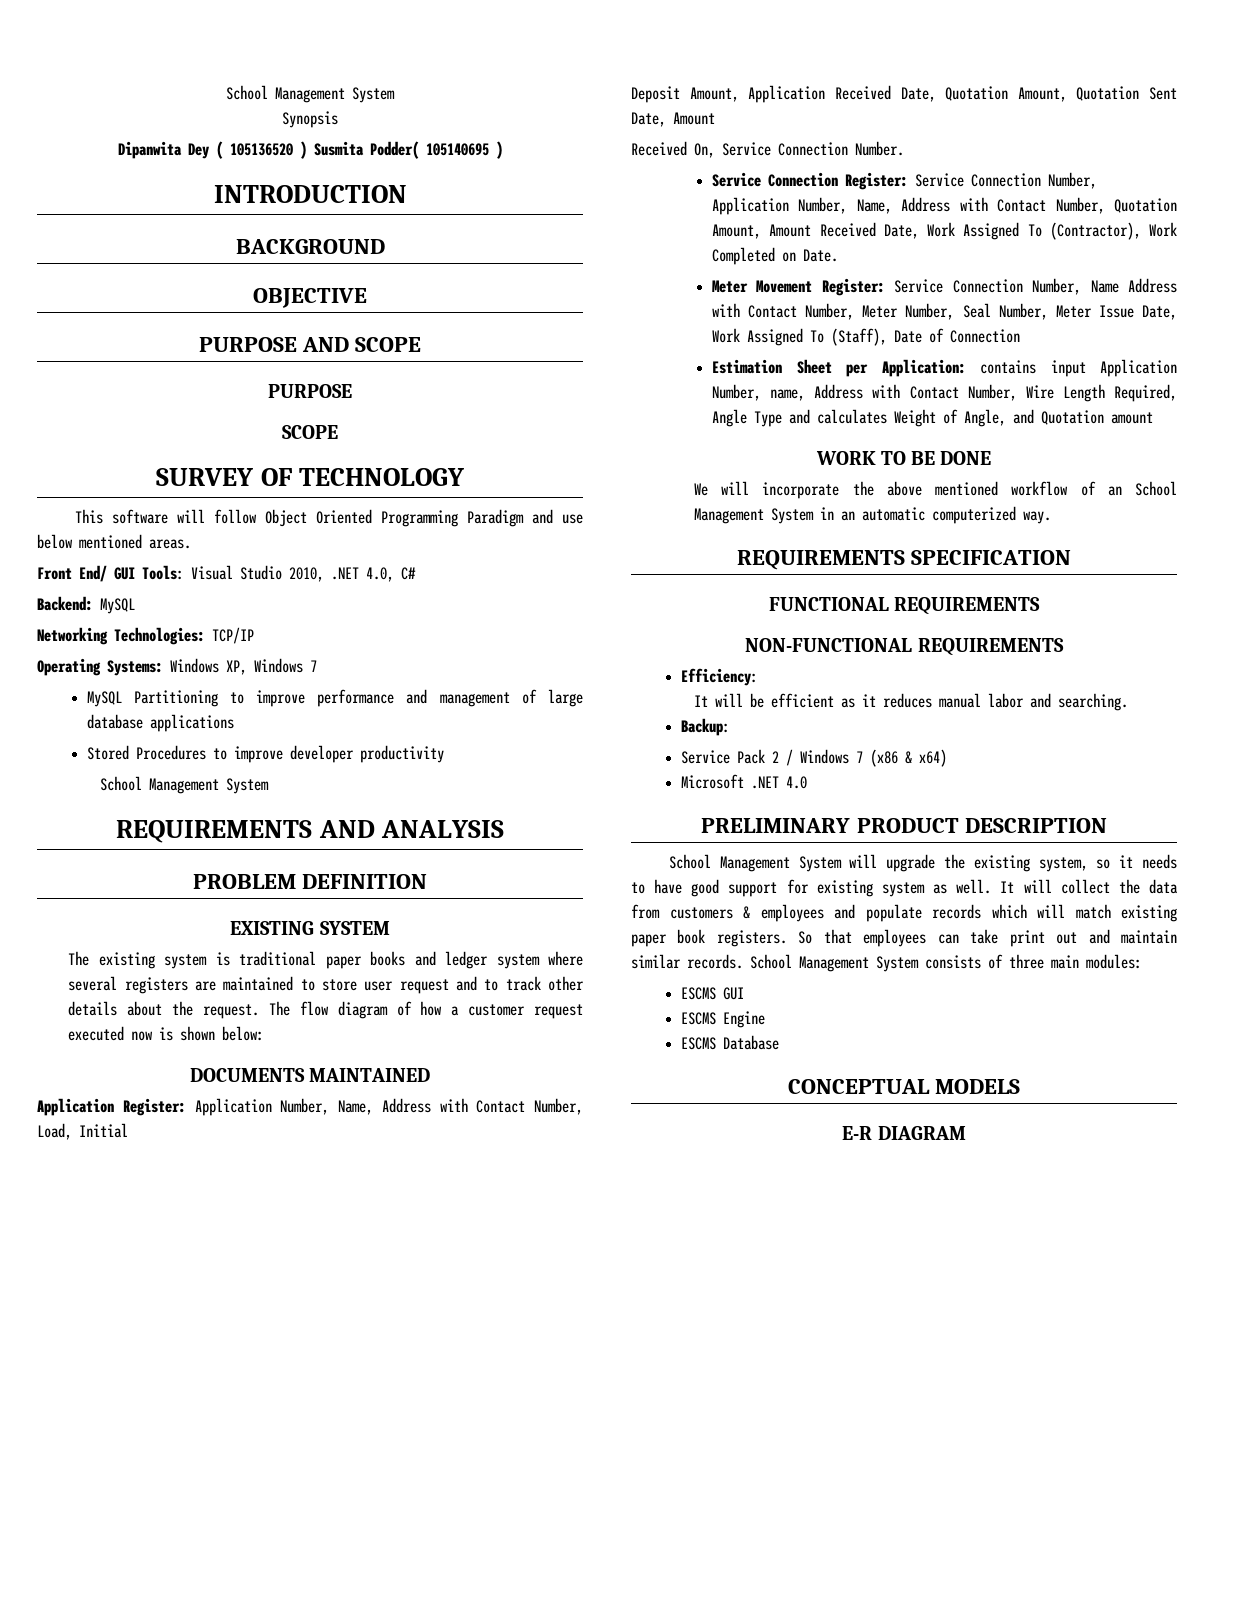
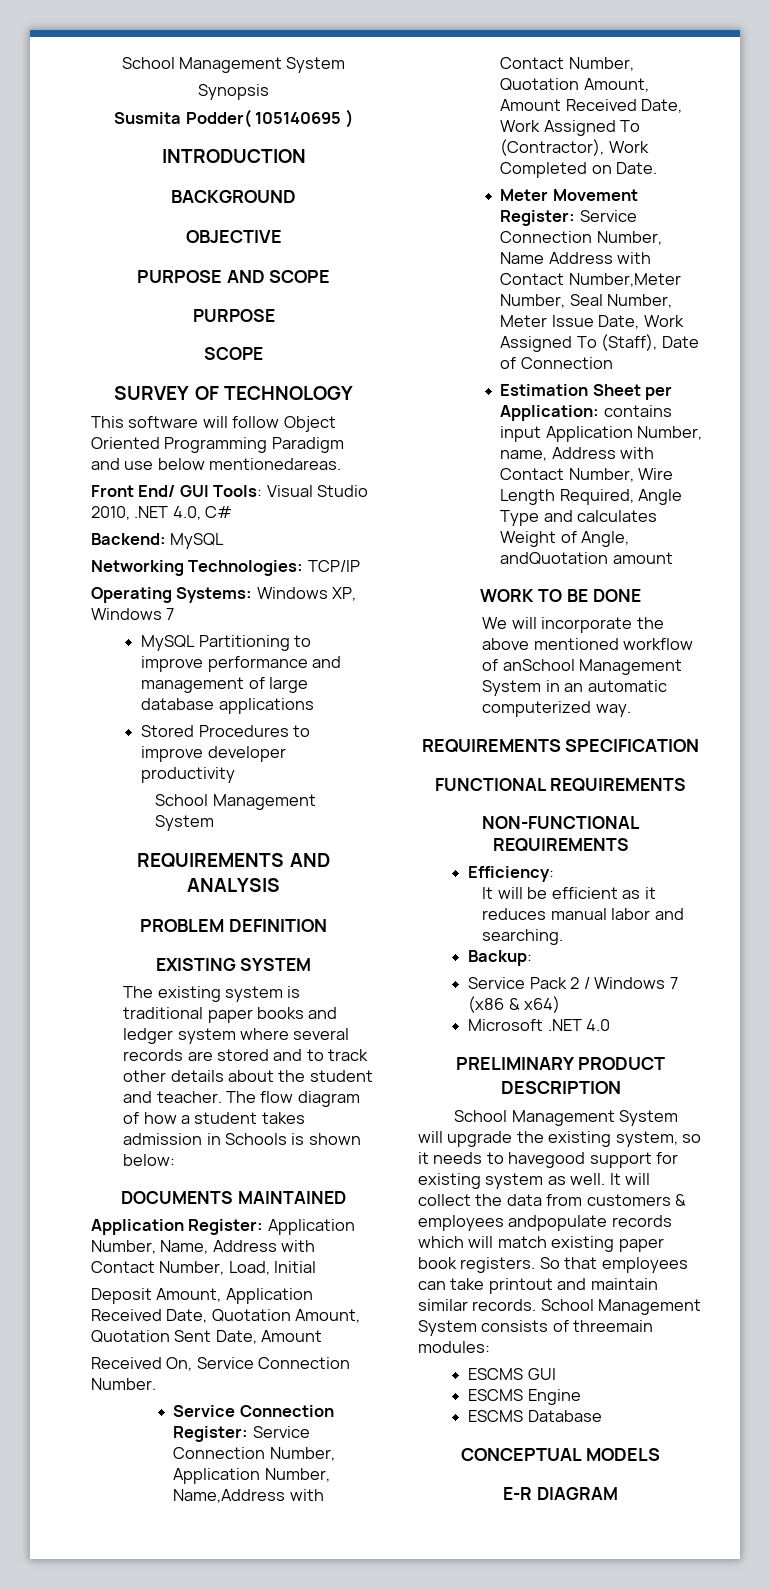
- Dipanwita Dey ( 105136520 ) Susmita Podder( 105140695 )
+ Susmita Podder( 105140695 )
- This software will follow Object Oriented Programming Paradigm and use below mentioned areas.
+ This software will follow Object Oriented Programming Paradigm and use below mentionedareas.
- The existing system is traditional paper books and ledger system where several registers are maintained to store user request and to track other details about the request.
+ The existing system is traditional paper books and ledger system where several records are stored and to track other details about the student and teacher.
- The flow diagram of how a customer request executed now is shown below:
+ The flow diagram of how a student takes admission in Schools is shown below:
- Service Connection Register: Service Connection Number, Application Number, Name, Address with Contact Number, Quotation Amount, Amount Received Date, Work Assigned To (Contractor), Work Completed on Date.
+ Service Connection Register: Service Connection Number, Application Number, Name,Address with Contact Number, Quotation Amount, Amount Received Date, Work Assigned To (Contractor), Work Completed on Date.
- Meter Movement Register: Service Connection Number, Name Address with Contact Number, Meter Number, Seal Number, Meter Issue Date, Work Assigned To (Staff), Date of Connection
+ Meter Movement Register: Service Connection Number, Name Address with Contact Number,Meter Number, Seal Number, Meter Issue Date, Work Assigned To (Staff), Date of Connection
- Estimation Sheet per Application: contains input Application Number, name, Address with Contact Number, Wire Length Required, Angle Type and calculates Weight of Angle, and Quotation amount
+ Estimation Sheet per Application: contains input Application Number, name, Address with Contact Number, Wire Length Required, Angle Type and calculates Weight of Angle, andQuotation amount
- We will incorporate the above mentioned workflow of an School Management System in an automatic computerized way.
+ We will incorporate the above mentioned workflow of anSchool Management System in an automatic computerized way.
- School Management System will upgrade the existing system, so it needs to have good support for existing system as well.
+ School Management System will upgrade the existing system, so it needs to havegood support for existing system as well.
- It will collect the data from customers & employees and populate records which will match existing paper book registers.
+ It will collect the data from customers & employees andpopulate records which will match existing paper book registers.
- So that employees can take print out and maintain similar records.
+ So that employees can take printout and maintain similar records.
- School Management System consists of three main modules:
+ School Management System consists of threemain modules:

